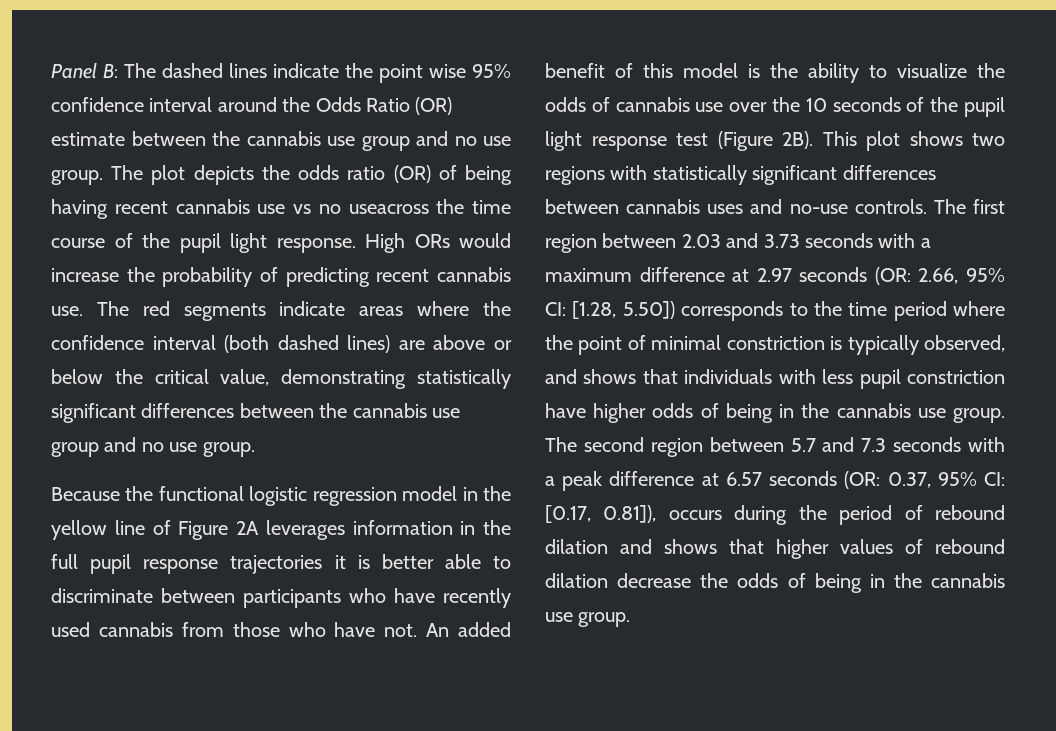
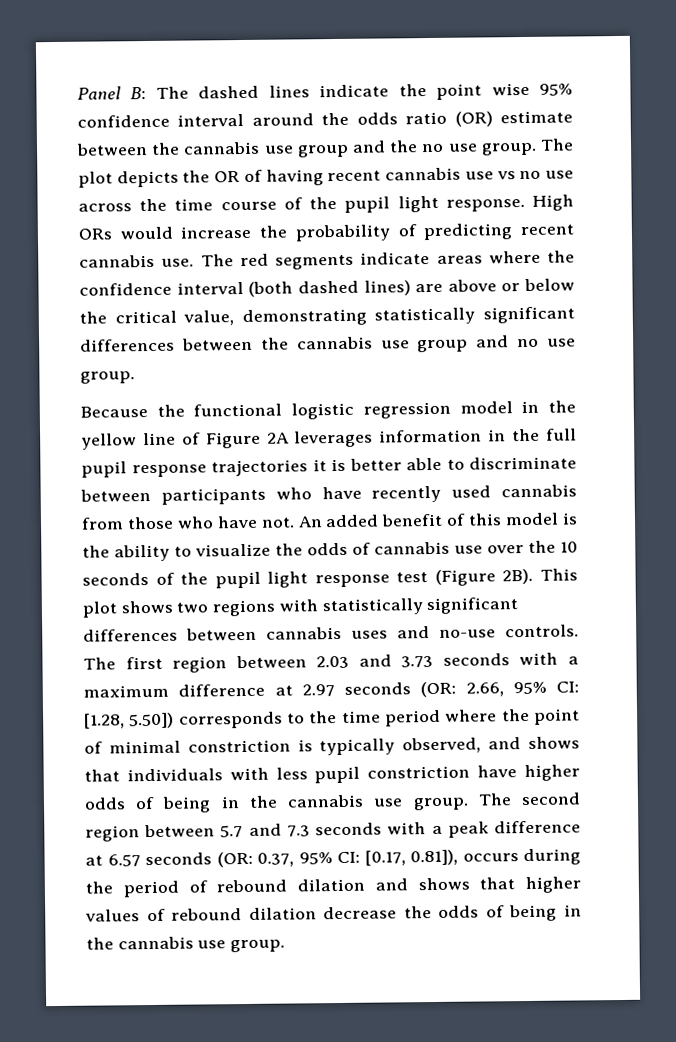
- Panel B: The dashed lines indicate the point wise 95% confidence interval around the Odds Ratio (OR) estimate between the cannabis use group and no use group.
+ Panel B: The dashed lines indicate the point wise 95% confidence interval around the odds ratio (OR) estimate between the cannabis use group and the no use group.
- The plot depicts the odds ratio (OR) of being having recent cannabis use vs no useacross the time course of the pupil light response.
+ The plot depicts the OR of having recent cannabis use vs no use across the time course of the pupil light response.

